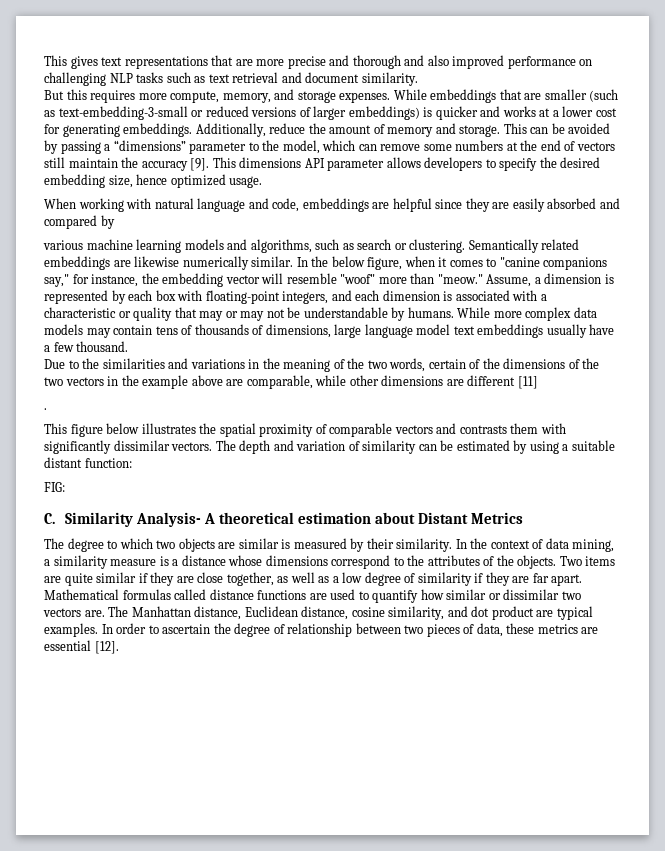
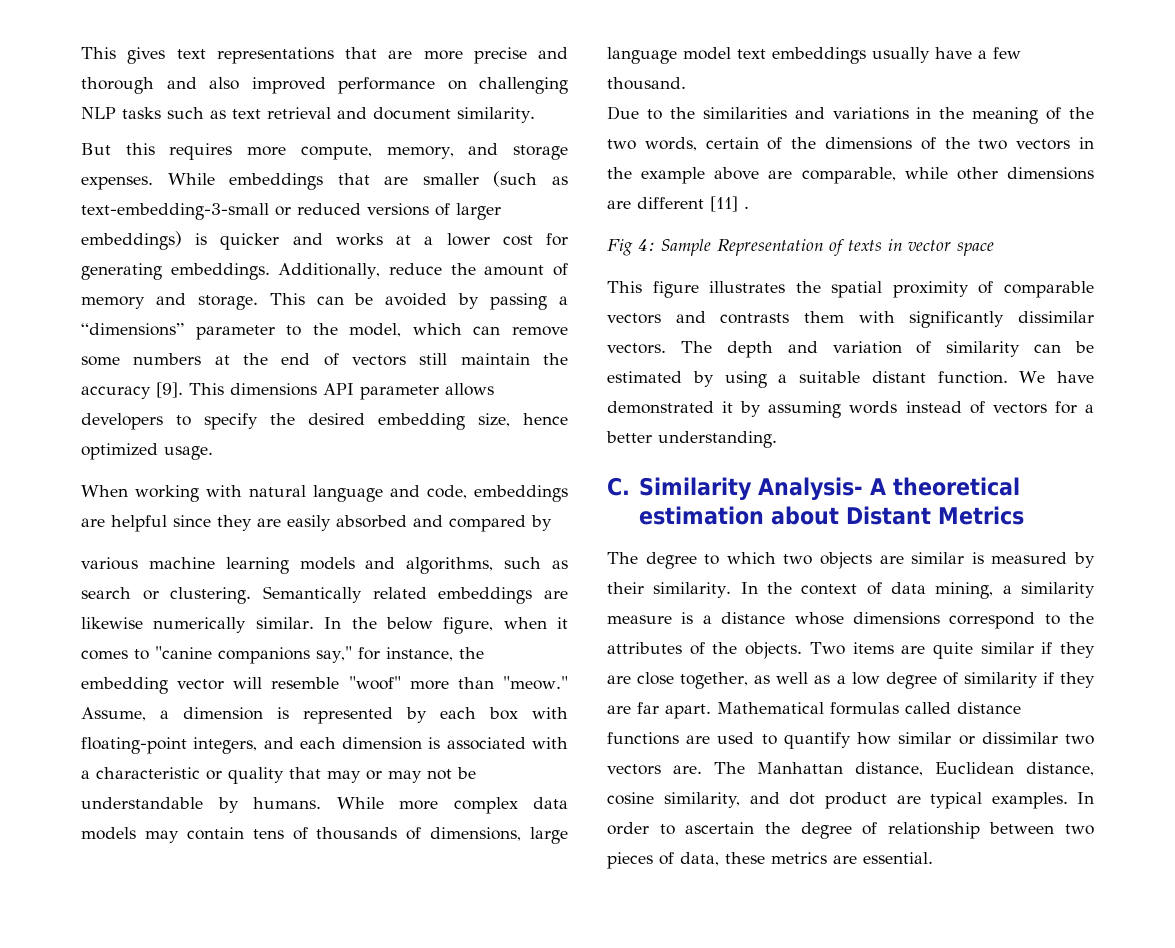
- Due to the similarities and variations in the meaning of the two words, certain of the dimensions of the two vectors in the example above are comparable, while other dimensions are different [11]
- .
+ Due to the similarities and variations in the meaning of the two words, certain of the dimensions of the two vectors in the example above are comparable, while other dimensions are different [11] .
+ Fig 4: Sample Representation of texts in vector space
- This figure below illustrates the spatial proximity of comparable vectors and contrasts them with significantly dissimilar vectors.
+ This figure illustrates the spatial proximity of comparable vectors and contrasts them with significantly dissimilar vectors.
- The depth and variation of similarity can be estimated by using a suitable distant function:
- FIG:
+ The depth and variation of similarity can be estimated by using a suitable distant function. We have demonstrated it by assuming words instead of vectors for a better understanding.
- In order to ascertain the degree of relationship between two pieces of data, these metrics are essential [12].
+ In order to ascertain the degree of relationship between two pieces of data, these metrics are essential.

